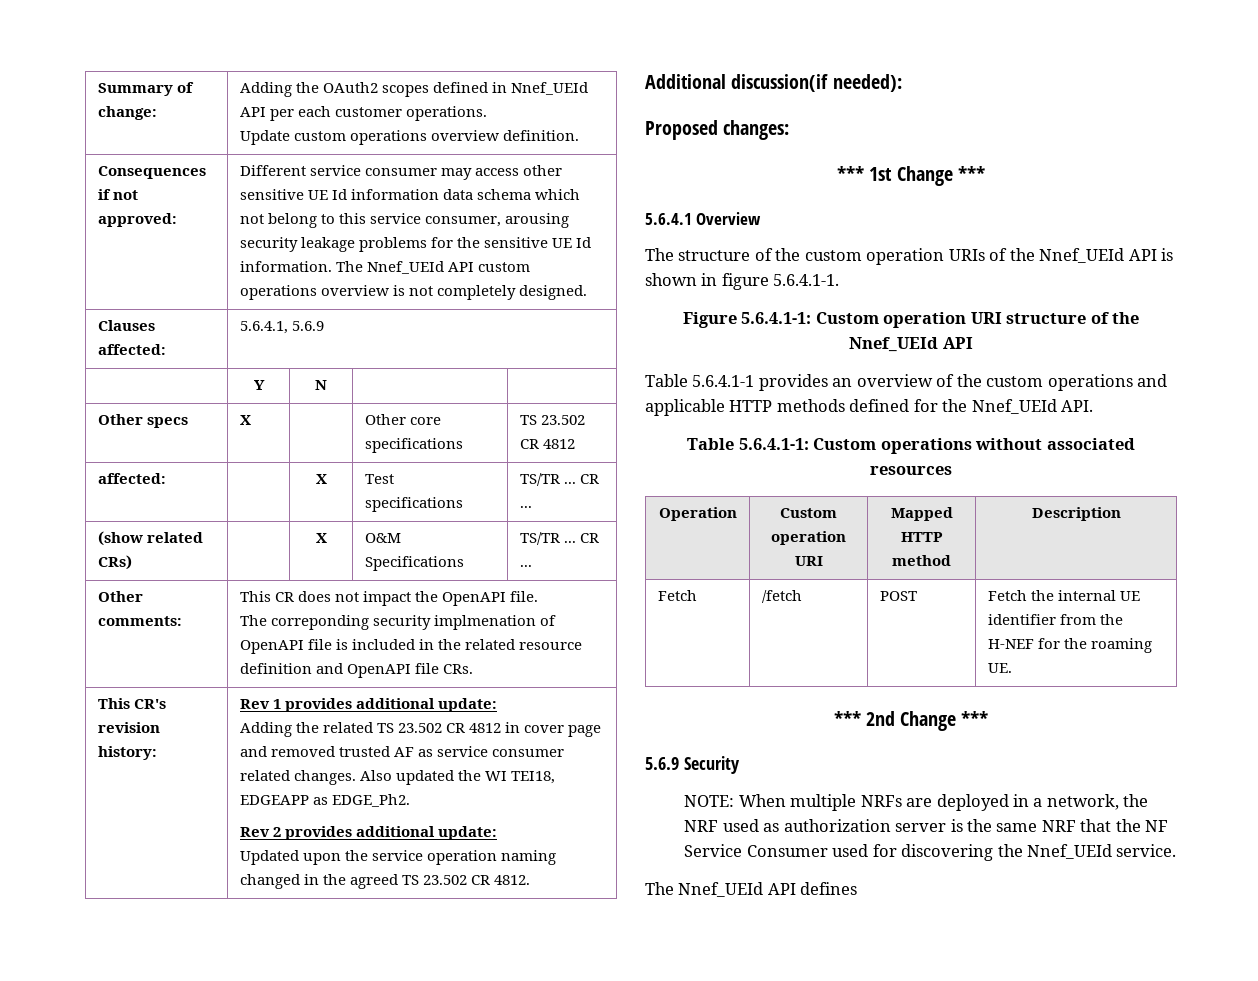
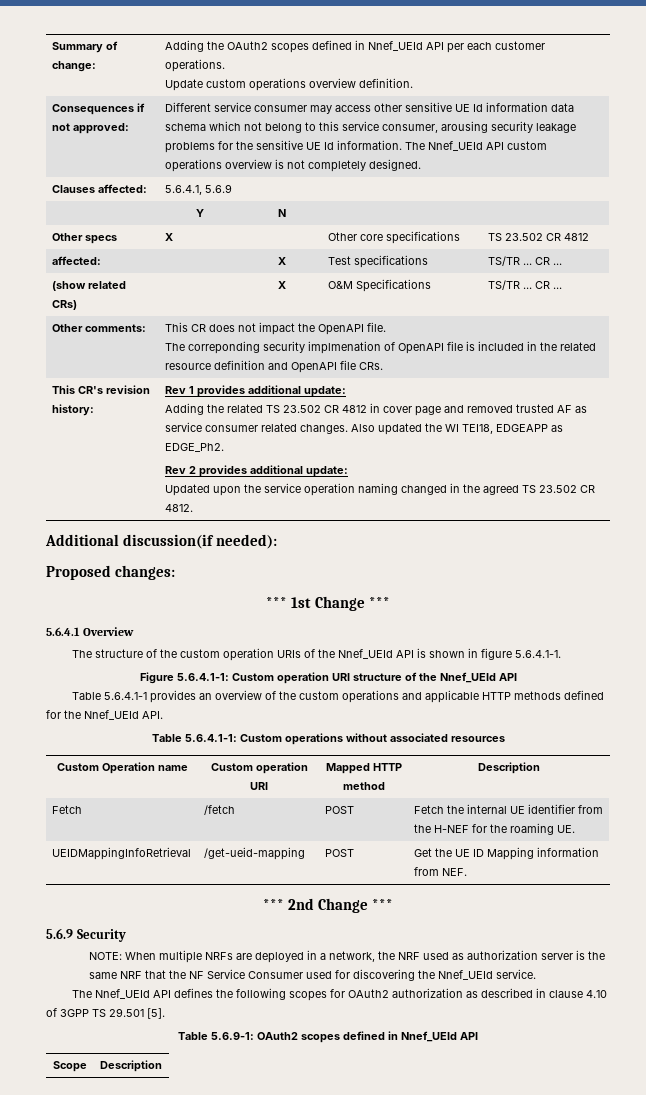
- Operation | Custom operation URI | Mapped HTTP method | Description
+ Custom Operation name | Custom operation URI | Mapped HTTP method | Description
+ UEIDMappingInfoRetrieval | /get-ueid-mapping | POST | Get the UE ID Mapping information from NEF.
- The Nnef_UEId API defines
+ The Nnef_UEId API defines the following scopes for OAuth2 authorization as described in clause 4.10 of 3GPP TS 29.501 [5].
+ Table 5.6.9-1: OAuth2 scopes defined in Nnef_UEId API
+ Scope | Description

